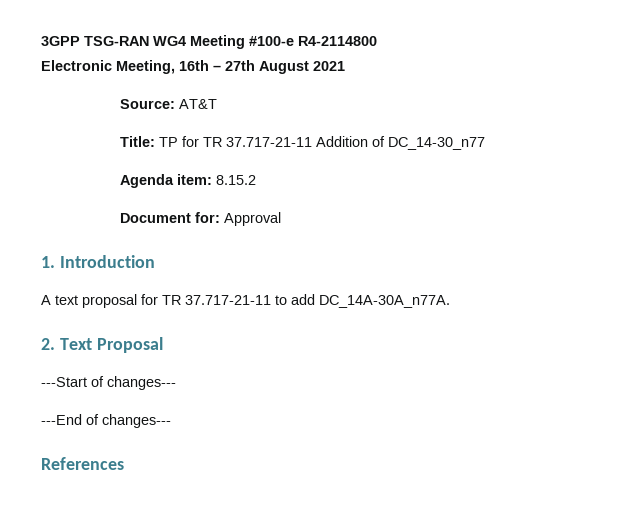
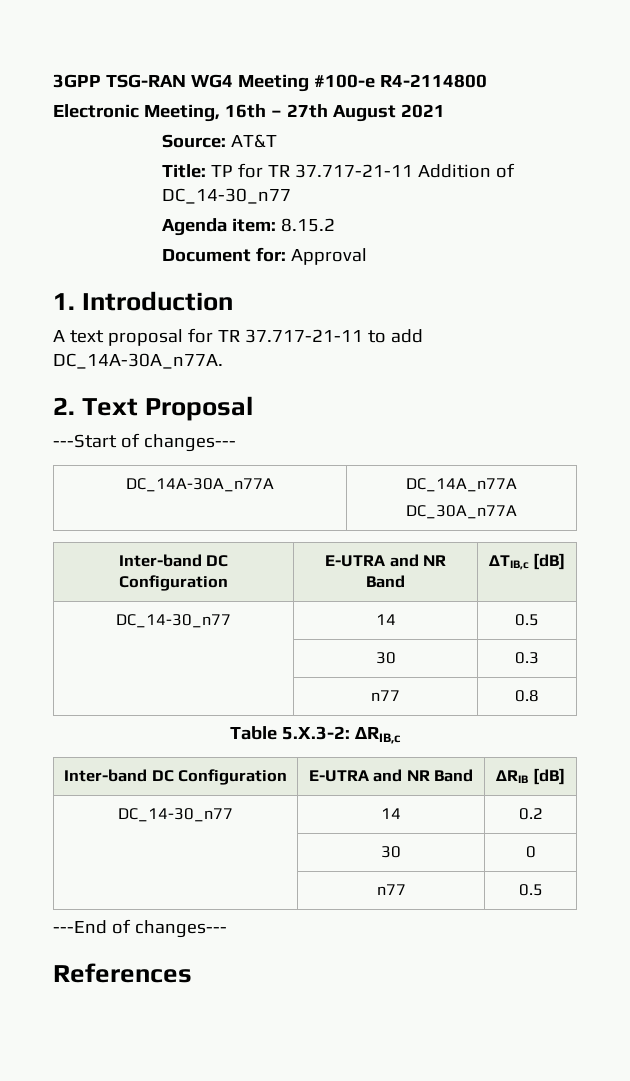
+ DC_14A-30A_n77A | DC_14A_n77A
+ DC_30A_n77A
+ Inter-band DC Configuration | E-UTRA and NR Band | ΔTIB,c [dB]
+ DC_14-30_n77 | 14 | 0.5
+ | 30 | 0.3
+ | n77 | 0.8
+ Table 5.X.3-2: ΔRIB,c
+ Inter-band DC Configuration | E-UTRA and NR Band | ΔRIB [dB]
+ DC_14-30_n77 | 14 | 0.2
+ | 30 | 0
+ | n77 | 0.5

